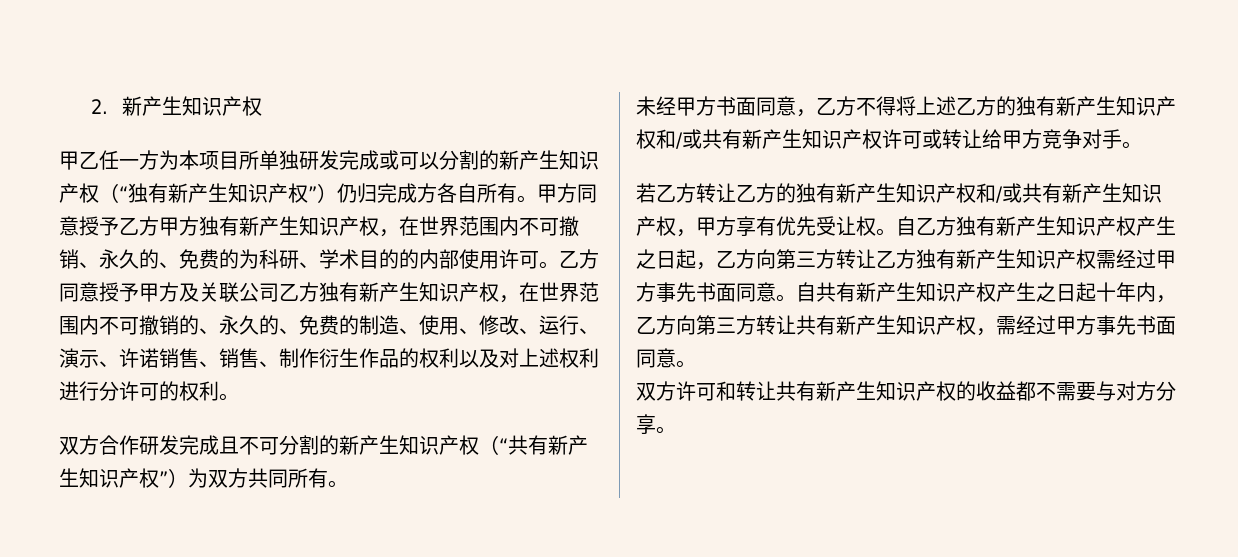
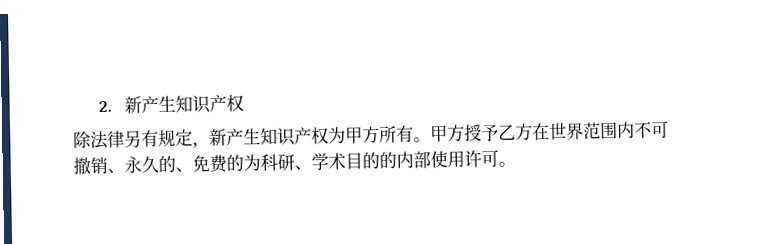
- 甲乙任一方为本项目所单独研发完成或可以分割的新产生知识产权（“独有新产生知识产权”）仍归完成方各自所有。
+ 除法律另有规定，新产生知识产权为甲方所有。
- 甲方同意授予乙方甲方独有新产生知识产权，在世界范围内不可撤销、永久的、免费的为科研、学术目的的内部使用许可。乙方同意授予甲方及关联公司乙方独有新产生知识产权，在世界范围内不可撤销的、永久的、免费的制造、使用、修改、运行、演示、许诺销售、销售、制作衍生作品的权利以及对上述权利进行分许可的权利。
- 双方合作研发完成且不可分割的新产生知识产权（“共有新产生知识产权”）为双方共同所有。
- 未经甲方书面同意，乙方不得将上述乙方的独有新产生知识产权和/或共有新产生知识产权许可或转让给甲方竞争对手。
- 若乙方转让乙方的独有新产生知识产权和/或共有新产生知识产权，甲方享有优先受让权。自乙方独有新产生知识产权产生之日起，乙方向第三方转让乙方独有新产生知识产权需经过甲方事先书面同意。自共有新产生知识产权产生之日起十年内，乙方向第三方转让共有新产生知识产权，需经过甲方事先书面同意。
- 双方许可和转让共有新产生知识产权的收益都不需要与对方分享。
+ 甲方授予乙方在世界范围内不可撤销、永久的、免费的为科研、学术目的的内部使用许可。

